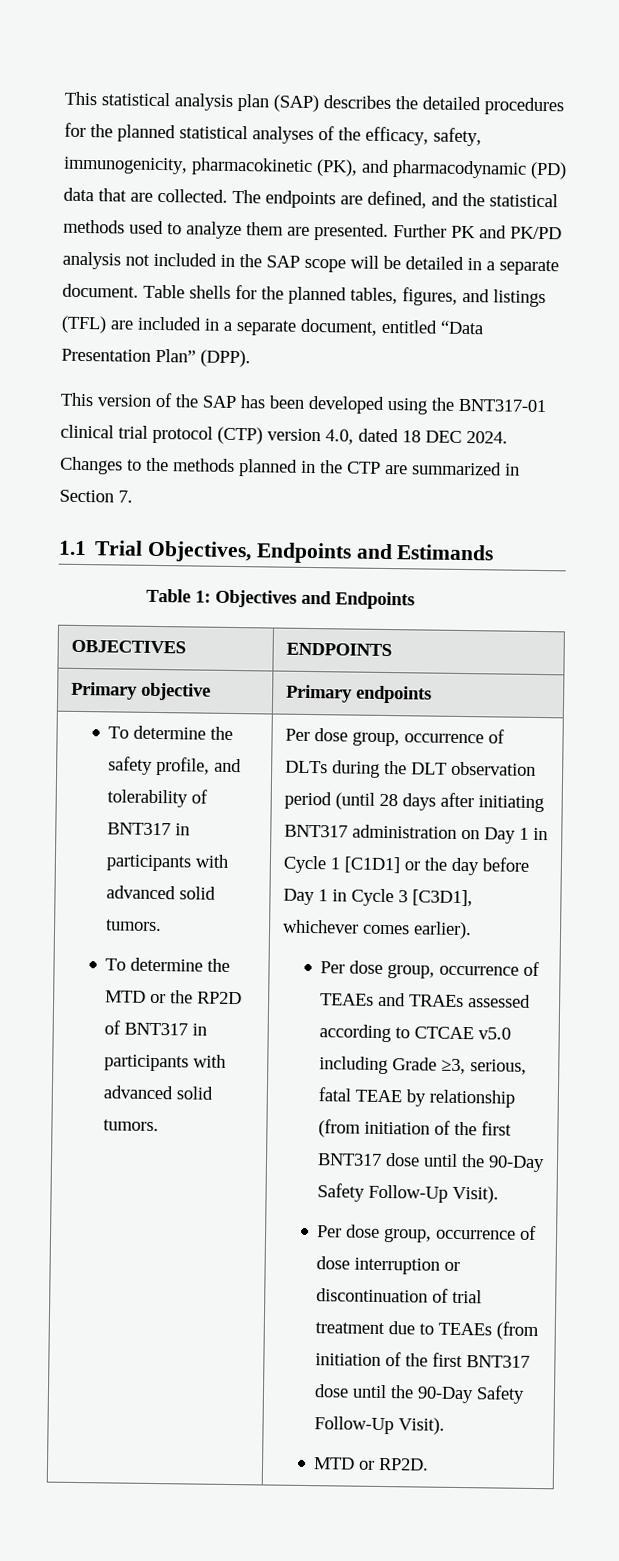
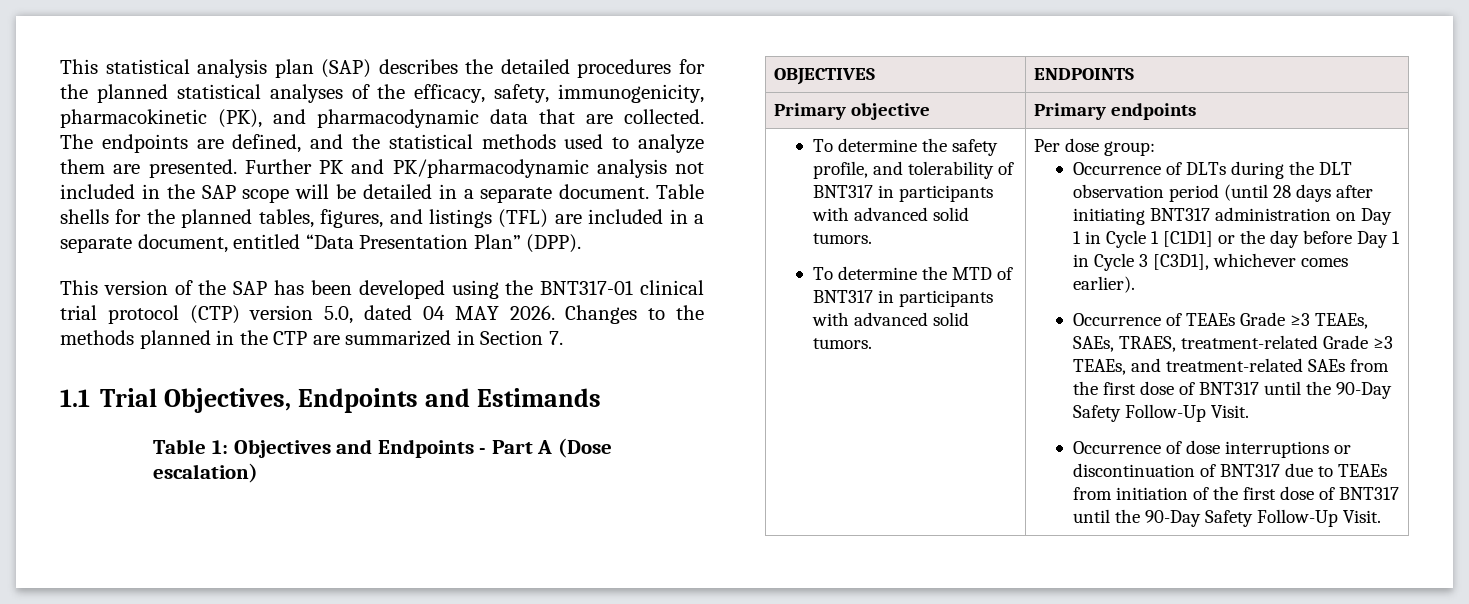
- This statistical analysis plan (SAP) describes the detailed procedures for the planned statistical analyses of the efficacy, safety, immunogenicity, pharmacokinetic (PK), and pharmacodynamic (PD) data that are collected.
+ This statistical analysis plan (SAP) describes the detailed procedures for the planned statistical analyses of the efficacy, safety, immunogenicity, pharmacokinetic (PK), and pharmacodynamic data that are collected.
- Further PK and PK/PD analysis not included in the SAP scope will be detailed in a separate document.
+ Further PK and PK/pharmacodynamic analysis not included in the SAP scope will be detailed in a separate document.
- This version of the SAP has been developed using the BNT317-01 clinical trial protocol (CTP) version 4.0, dated 18 DEC 2024.
+ This version of the SAP has been developed using the BNT317-01 clinical trial protocol (CTP) version 5.0, dated 04 MAY 2026.
- Table 1: Objectives and Endpoints
+ Table 1: Objectives and Endpoints - Part A (Dose escalation)
- To determine the MTD or the RP2D of BNT317 in participants with advanced solid tumors.
+ To determine the MTD of BNT317 in participants with advanced solid tumors.
- Per dose group, occurrence of DLTs during the DLT observation period (until 28 days after initiating BNT317 administration on Day 1 in Cycle 1 [C1D1] or the day before Day 1 in Cycle 3 [C3D1], whichever comes earlier).
+ Per dose group:
+ Occurrence of DLTs during the DLT observation period (until 28 days after initiating BNT317 administration on Day 1 in Cycle 1 [C1D1] or the day before Day 1 in Cycle 3 [C3D1], whichever comes earlier).
- Per dose group, occurrence of TEAEs and TRAEs assessed according to CTCAE v5.0 including Grade ≥3, serious, fatal TEAE by relationship (from initiation of the first BNT317 dose until the 90-Day Safety Follow-Up Visit).
- Per dose group, occurrence of dose interruption or discontinuation of trial treatment due to TEAEs (from initiation of the first BNT317 dose until the 90-Day Safety Follow-Up Visit).
- MTD or RP2D.
+ Occurrence of TEAEs Grade ≥3 TEAEs, SAEs, TRAES, treatment-related Grade ≥3 TEAEs, and treatment-related SAEs from the first dose of BNT317 until the 90-Day Safety Follow-Up Visit.
+ Occurrence of dose interruptions or discontinuation of BNT317 due to TEAEs from initiation of the first dose of BNT317 until the 90-Day Safety Follow-Up Visit.

